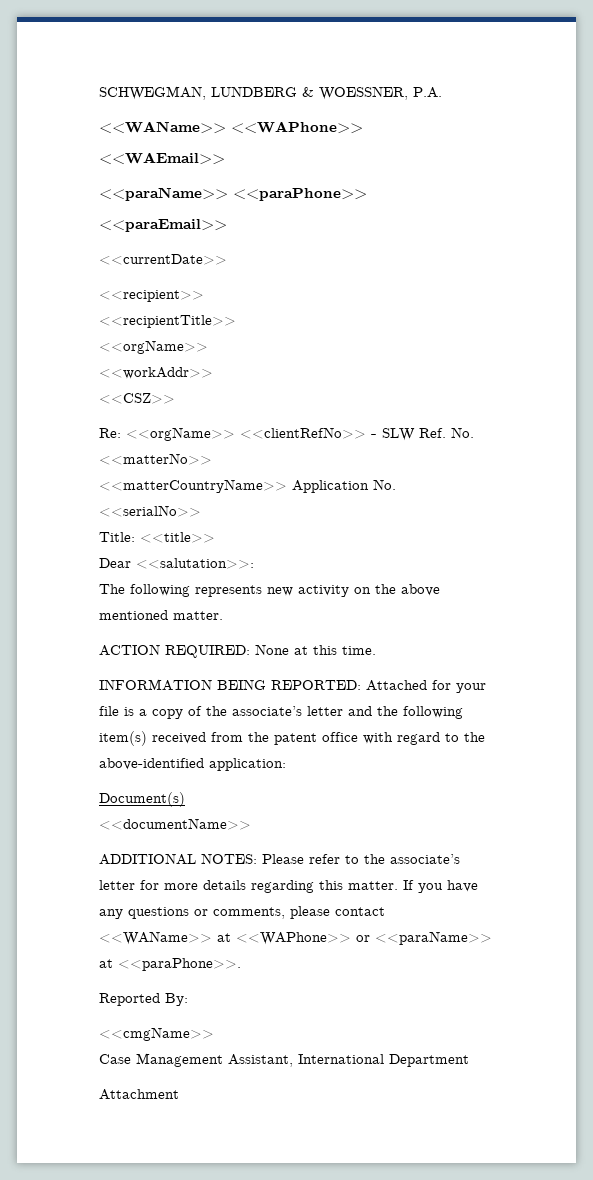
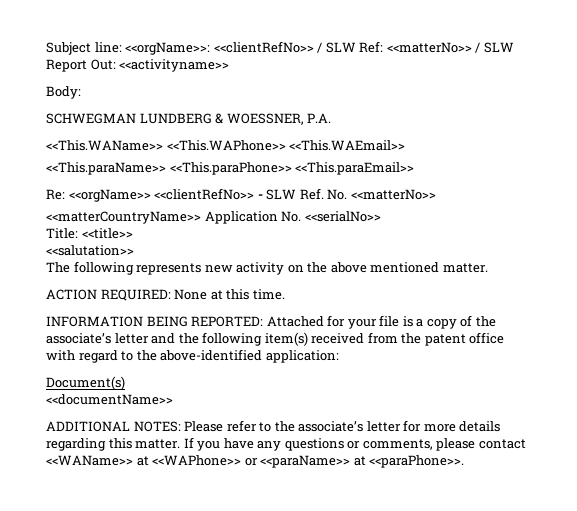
- SCHWEGMAN, LUNDBERG & WOESSNER, P.A.
- <<WAName>> <<WAPhone>>
- <<WAEmail>>
- <<paraName>> <<paraPhone>>
- <<paraEmail>>
- <<currentDate>>
- <<recipient>>
- <<recipientTitle>>
- <<orgName>>
- <<workAddr>>
- <<CSZ>>
+ Subject line: <<orgName>>: <<clientRefNo>> / SLW Ref: <<matterNo>> / SLW Report Out: <<activityname>>
+ Body:
+ SCHWEGMAN LUNDBERG & WOESSNER, P.A.
+ <<This.WAName>> <<This.WAPhone>> <<This.WAEmail>>
+ <<This.paraName>> <<This.paraPhone>> <<This.paraEmail>>
- Dear <<salutation>>:
+ <<salutation>>
- Reported By:
- <<cmgName>>
- Case Management Assistant, International Department
- Attachment

